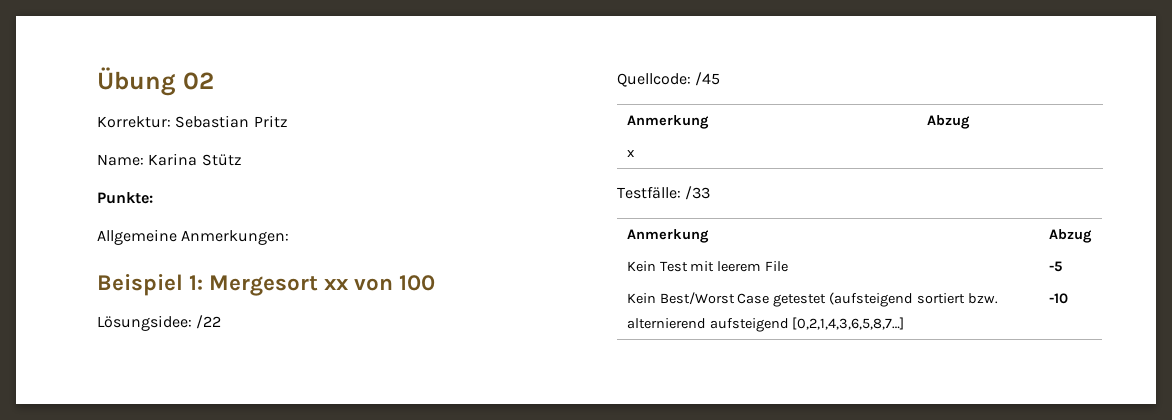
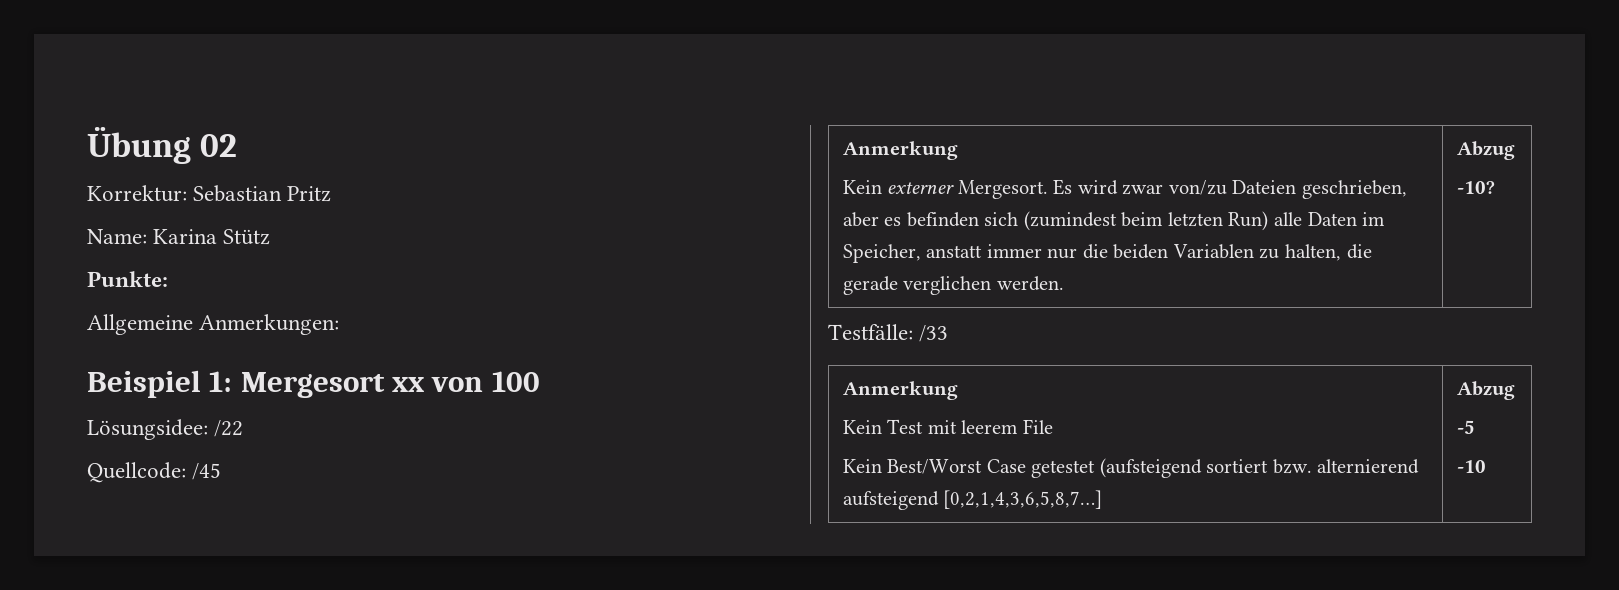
  Quellcode: /45
  Anmerkung
- x | Abzug
+ Kein externer Mergesort. Es wird zwar von/zu Dateien geschrieben, aber es befinden sich (zumindest beim letzten Run) alle Daten im Speicher, anstatt immer nur die beiden Variablen zu halten, die gerade verglichen werden. | Abzug
+ -10?

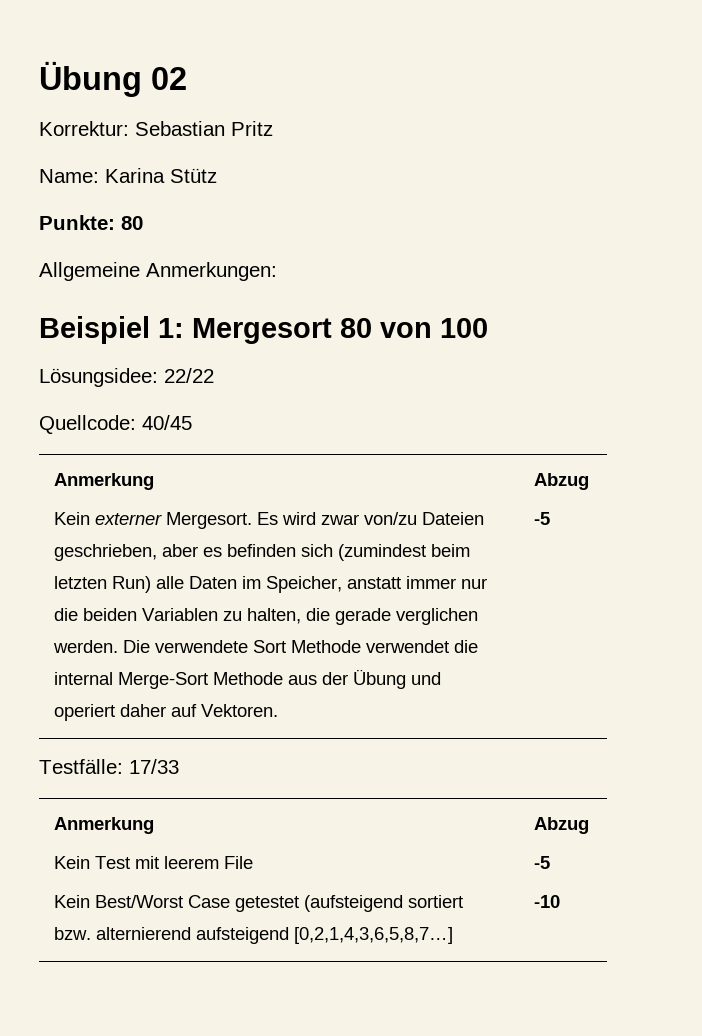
- Punkte:
+ Punkte: 80
- Beispiel 1: Mergesort xx von 100
+ Beispiel 1: Mergesort 80 von 100
- Lösungsidee: /22
+ Lösungsidee: 22/22
- Quellcode: /45
+ Quellcode: 40/45
- Es wird zwar von/zu Dateien geschrieben, aber es befinden sich (zumindest beim letzten Run) alle Daten im Speicher, anstatt immer nur die beiden Variablen zu halten, die gerade verglichen werden. | Abzug
- -10?
+ Es wird zwar von/zu Dateien geschrieben, aber es befinden sich (zumindest beim letzten Run) alle Daten im Speicher, anstatt immer nur die beiden Variablen zu halten, die gerade verglichen werden. Die verwendete Sort Methode verwendet die internal Merge-Sort Methode aus der Übung und operiert daher auf Vektoren. | Abzug
+ -5
- Testfälle: /33
+ Testfälle: 17/33

